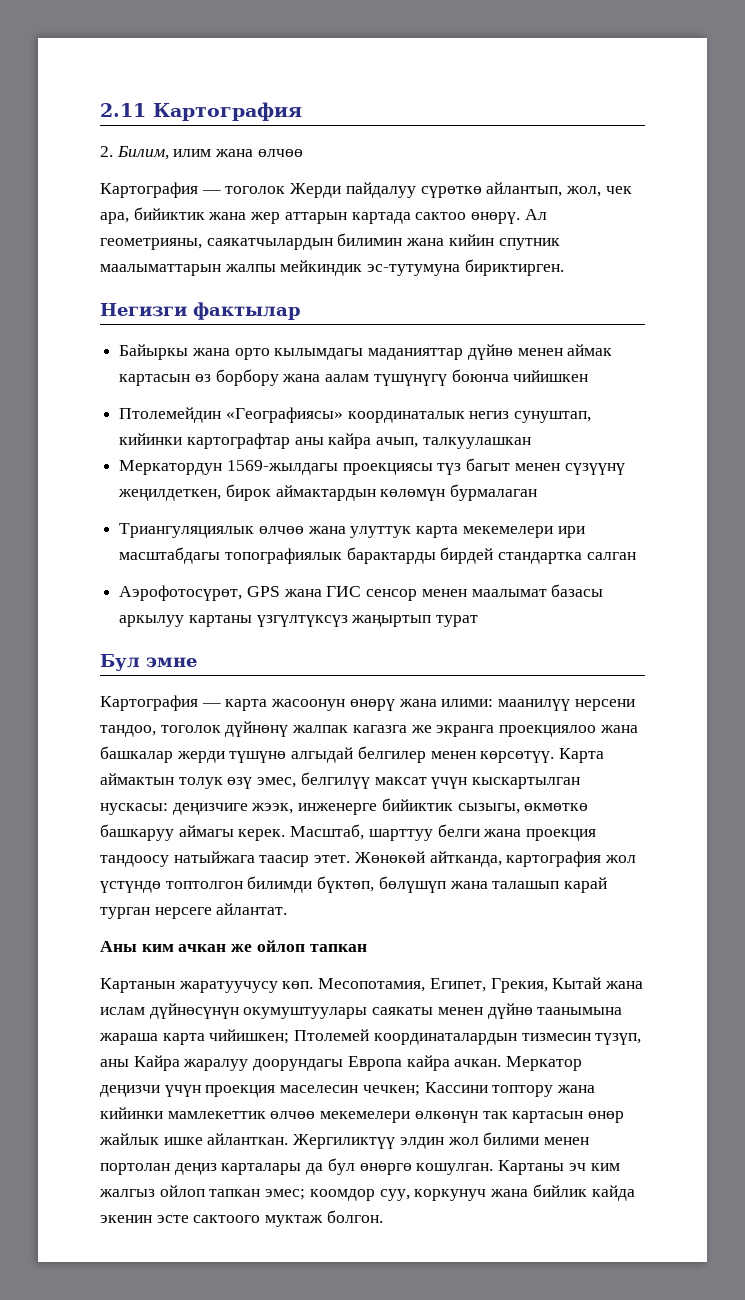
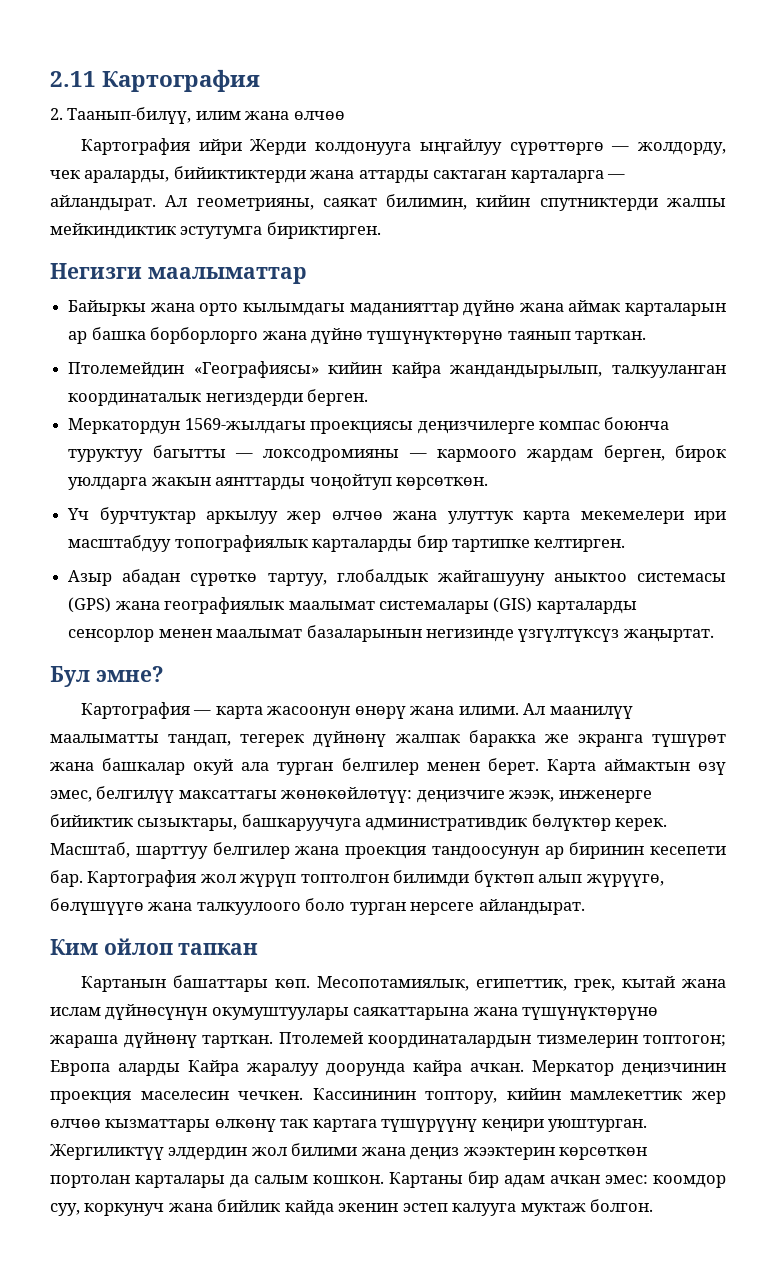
- 2. Билим, илим жана өлчөө
+ 2. Таанып-билүү, илим жана өлчөө
- Картография — тоголок Жерди пайдалуу сүрөткө айлантып, жол, чек ара, бийиктик жана жер аттарын картада сактоо өнөрү. Ал геометрияны, саякатчылардын билимин жана кийин спутник маалыматтарын жалпы мейкиндик эс-тутумуна бириктирген.
+ Картография ийри Жерди колдонууга ыңгайлуу сүрөттөргө — жолдорду, чек араларды, бийиктиктерди жана аттарды сактаган карталарга — айландырат. Ал геометрияны, саякат билимин, кийин спутниктерди жалпы мейкиндиктик эстутумга бириктирген.
- Негизги фактылар
+ Негизги маалыматтар
- Байыркы жана орто кылымдагы маданияттар дүйнө менен аймак картасын өз борбору жана аалам түшүнүгү боюнча чийишкен
- Птолемейдин «Географиясы» координаталык негиз сунуштап, кийинки картографтар аны кайра ачып, талкуулашкан
- Меркатордун 1569-жылдагы проекциясы түз багыт менен сүзүүнү жеңилдеткен, бирок аймактардын көлөмүн бурмалаган
- Триангуляциялык өлчөө жана улуттук карта мекемелери ири масштабдагы топографиялык барактарды бирдей стандартка салган
- Аэрофотосүрөт, GPS жана ГИС сенсор менен маалымат базасы аркылуу картаны үзгүлтүксүз жаңыртып турат
+ Байыркы жана орто кылымдагы маданияттар дүйнө жана аймак карталарын ар башка борборлорго жана дүйнө түшүнүктөрүнө таянып тарткан.
+ Птолемейдин «Географиясы» кийин кайра жандандырылып, талкууланган координаталык негиздерди берген.
+ Меркатордун 1569-жылдагы проекциясы деңизчилерге компас боюнча туруктуу багытты — локсодромияны — кармоого жардам берген, бирок уюлдарга жакын аянттарды чоңойтуп көрсөткөн.
+ Үч бурчтуктар аркылуу жер өлчөө жана улуттук карта мекемелери ири масштабдуу топографиялык карталарды бир тартипке келтирген.
+ Азыр абадан сүрөткө тартуу, глобалдык жайгашууну аныктоо системасы (GPS) жана географиялык маалымат системалары (GIS) карталарды сенсорлор менен маалымат базаларынын негизинде үзгүлтүксүз жаңыртат.
- Бул эмне
+ Бул эмне?
- Картография — карта жасоонун өнөрү жана илими: маанилүү нерсени тандоо, тоголок дүйнөнү жалпак кагазга же экранга проекциялоо жана башкалар жерди түшүнө алгыдай белгилер менен көрсөтүү.
+ Картография — карта жасоонун өнөрү жана илими. Ал маанилүү маалыматты тандап, тегерек дүйнөнү жалпак баракка же экранга түшүрөт жана башкалар окуй ала турган белгилер менен берет.
- Карта аймактын толук өзү эмес, белгилүү максат үчүн кыскартылган нускасы: деңизчиге жээк, инженерге бийиктик сызыгы, өкмөткө башкаруу аймагы керек.
+ Карта аймактын өзү эмес, белгилүү максаттагы жөнөкөйлөтүү: деңизчиге жээк, инженерге бийиктик сызыктары, башкаруучуга административдик бөлүктөр керек.
- Масштаб, шарттуу белги жана проекция тандоосу натыйжага таасир этет. Жөнөкөй айтканда, картография жол үстүндө топтолгон билимди бүктөп, бөлүшүп жана талашып карай турган нерсеге айлантат.
- Аны ким ачкан же ойлоп тапкан
- Картанын жаратуучусу көп. Месопотамия, Египет, Грекия, Кытай жана ислам дүйнөсүнүн окумуштуулары саякаты менен дүйнө таанымына жараша карта чийишкен; Птолемей координаталардын тизмесин түзүп, аны Кайра жаралуу доорундагы Европа кайра ачкан. Меркатор деңизчи үчүн проекция маселесин чечкен; Кассини топтору жана кийинки мамлекеттик өлчөө мекемелери өлкөнүн так картасын өнөр жайлык ишке айланткан. Жергиликтүү элдин жол билими менен портолан деңиз карталары да бул өнөргө кошулган. Картаны эч ким жалгыз ойлоп тапкан эмес; коомдор суу, коркунуч жана бийлик кайда экенин эсте сактоого муктаж болгон.
+ Масштаб, шарттуу белгилер жана проекция тандоосунун ар биринин кесепети бар. Картография жол жүрүп топтолгон билимди бүктөп алып жүрүүгө, бөлүшүүгө жана талкуулоого боло турган нерсеге айландырат.
+ Ким ойлоп тапкан
+ Картанын башаттары көп. Месопотамиялык, египеттик, грек, кытай жана ислам дүйнөсүнүн окумуштуулары саякаттарына жана түшүнүктөрүнө жараша дүйнөнү тарткан. Птолемей координаталардын тизмелерин топтогон; Европа аларды Кайра жаралуу доорунда кайра ачкан. Меркатор деңизчинин проекция маселесин чечкен. Кассининин топтору, кийин мамлекеттик жер өлчөө кызматтары өлкөнү так картага түшүрүүнү кеңири уюштурган. Жергиликтүү элдердин жол билими жана деңиз жээктерин көрсөткөн портолан карталары да салым кошкон. Картаны бир адам ачкан эмес: коомдор суу, коркунуч жана бийлик кайда экенин эстеп калууга муктаж болгон.

